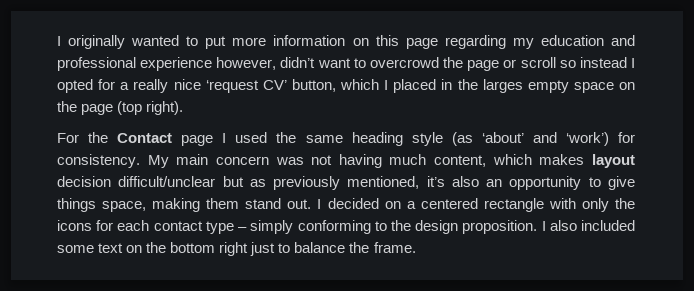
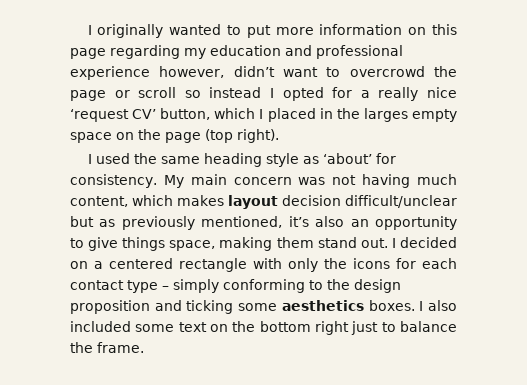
- For the Contact page I used the same heading style (as ‘about’ and ‘work’) for consistency.
+ I used the same heading style as ‘about’ for consistency.
- I decided on a centered rectangle with only the icons for each contact type – simply conforming to the design proposition.
+ I decided on a centered rectangle with only the icons for each contact type – simply conforming to the design proposition and ticking some aesthetics boxes.

